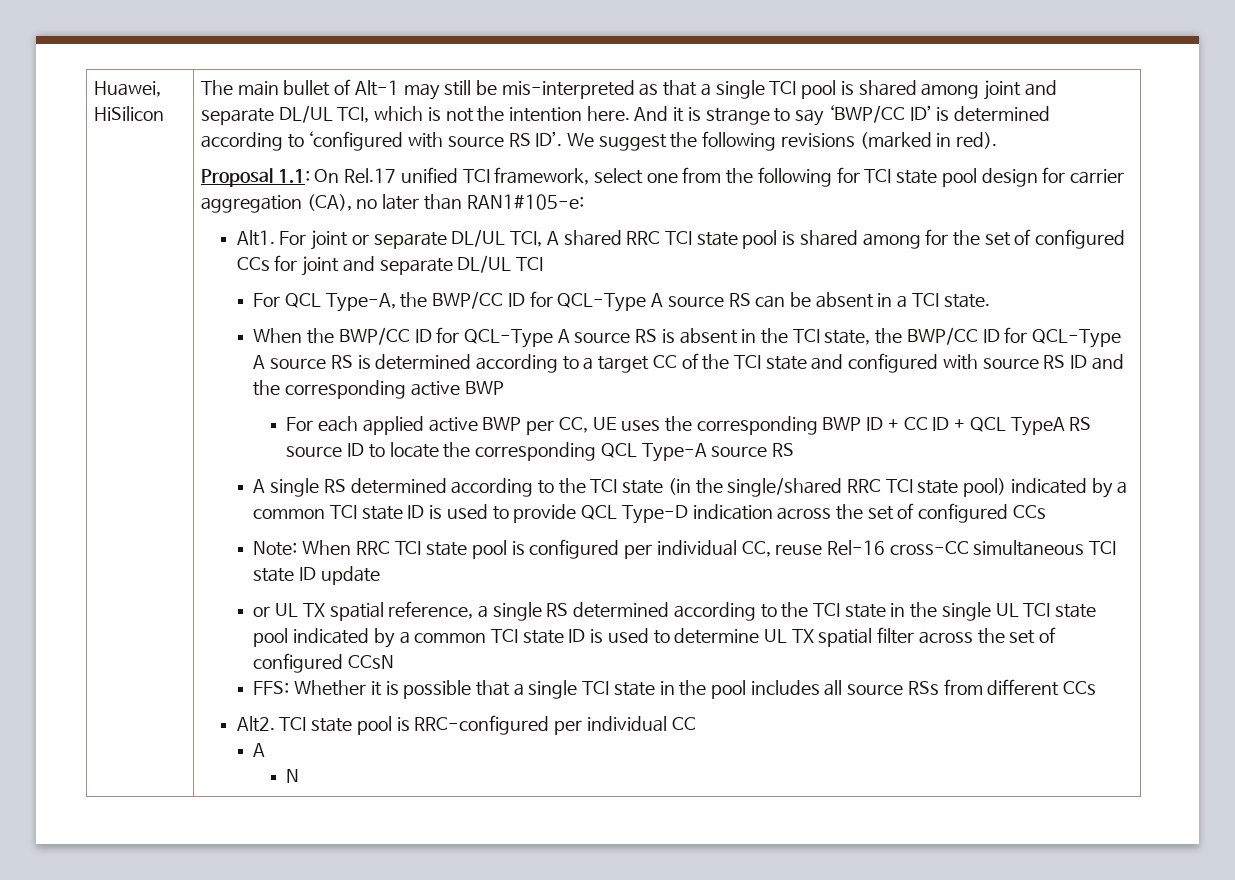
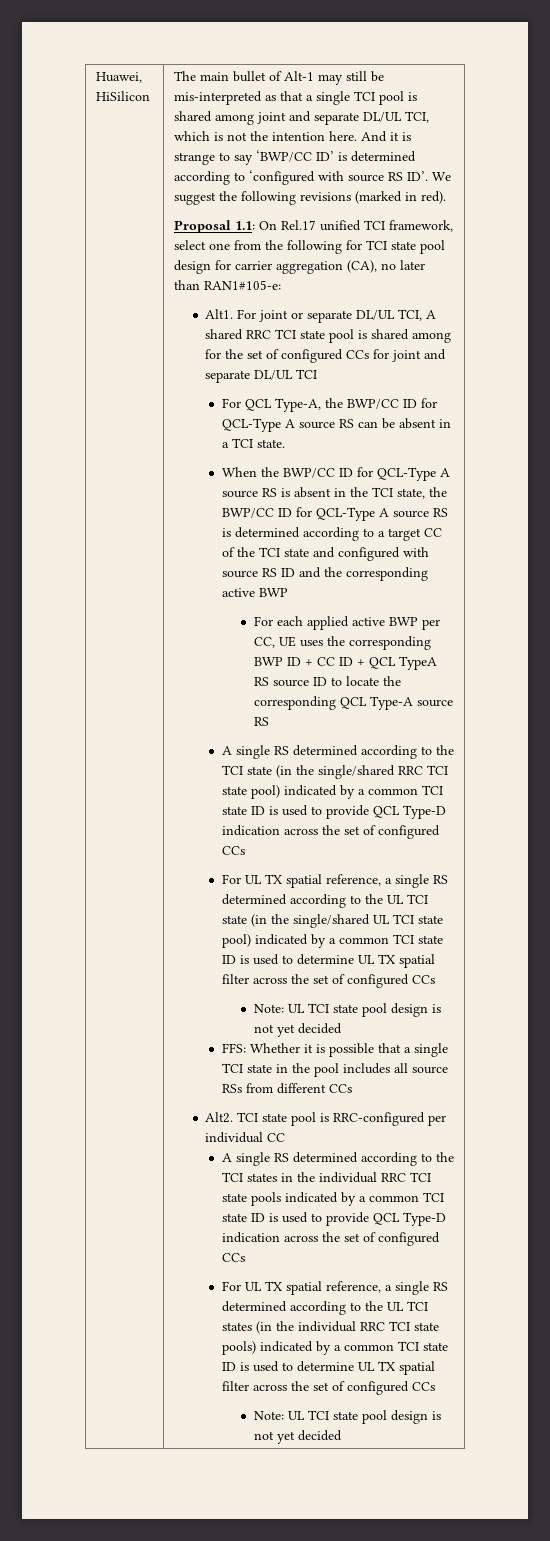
- Note: When RRC TCI state pool is configured per individual CC, reuse Rel-16 cross-CC simultaneous TCI state ID update
- or UL TX spatial reference, a single RS determined according to the TCI state in the single UL TCI state pool indicated by a common TCI state ID is used to determine UL TX spatial filter across the set of configured CCsN
+ For UL TX spatial reference, a single RS determined according to the UL TCI state (in the single/shared UL TCI state pool) indicated by a common TCI state ID is used to determine UL TX spatial filter across the set of configured CCs
+ Note: UL TCI state pool design is not yet decided
  TCI state pool is RRC-configured per individual CC
- A
- N
+ A single RS determined according to the TCI states in the individual RRC TCI state pools indicated by a common TCI state ID is used to provide QCL Type-D indication across the set of configured CCs
+ For UL TX spatial reference, a single RS determined according to the UL TCI states (in the individual RRC TCI state pools) indicated by a common TCI state ID is used to determine UL TX spatial filter across the set of configured CCs
+ Note: UL TCI state pool design is not yet decided

